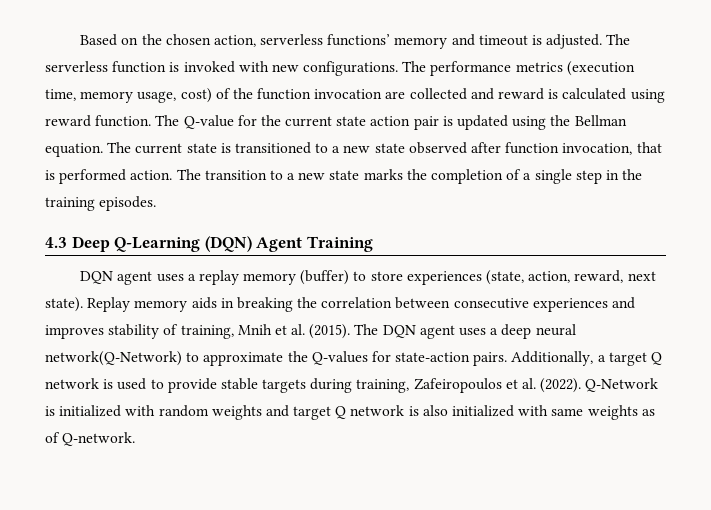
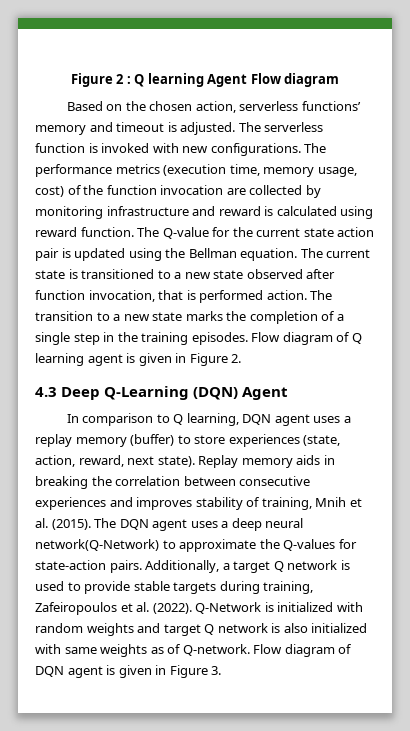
+ Figure 2 : Q learning Agent Flow diagram
- The performance metrics (execution time, memory usage, cost) of the function invocation are collected and reward is calculated using reward function.
+ The performance metrics (execution time, memory usage, cost) of the function invocation are collected by monitoring infrastructure and reward is calculated using reward function.
+ Flow diagram of Q learning agent is given in Figure 2.
- 4.3 Deep Q-Learning (DQN) Agent Training
- DQN agent uses a replay memory (buffer) to store experiences (state, action, reward, next state).
+ 4.3 Deep Q-Learning (DQN) Agent
+ In comparison to Q learning, DQN agent uses a replay memory (buffer) to store experiences (state, action, reward, next state).
+ Flow diagram of DQN agent is given in Figure 3.

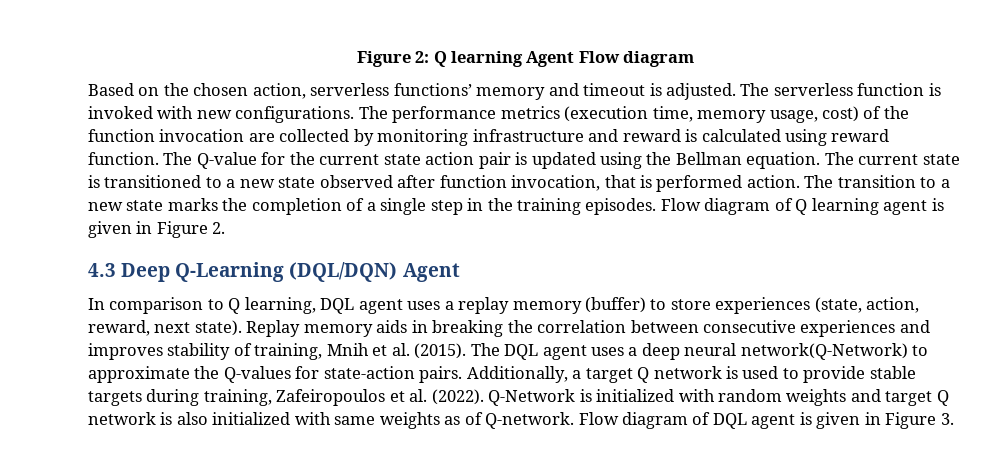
- Figure 2 : Q learning Agent Flow diagram
+ Figure 2: Q learning Agent Flow diagram
- 4.3 Deep Q-Learning (DQN) Agent
+ 4.3 Deep Q-Learning (DQL/DQN) Agent
- In comparison to Q learning, DQN agent uses a replay memory (buffer) to store experiences (state, action, reward, next state).
+ In comparison to Q learning, DQL agent uses a replay memory (buffer) to store experiences (state, action, reward, next state).
- The DQN agent uses a deep neural network(Q-Network) to approximate the Q-values for state-action pairs.
+ The DQL agent uses a deep neural network(Q-Network) to approximate the Q-values for state-action pairs.
- Flow diagram of DQN agent is given in Figure 3.
+ Flow diagram of DQL agent is given in Figure 3.

